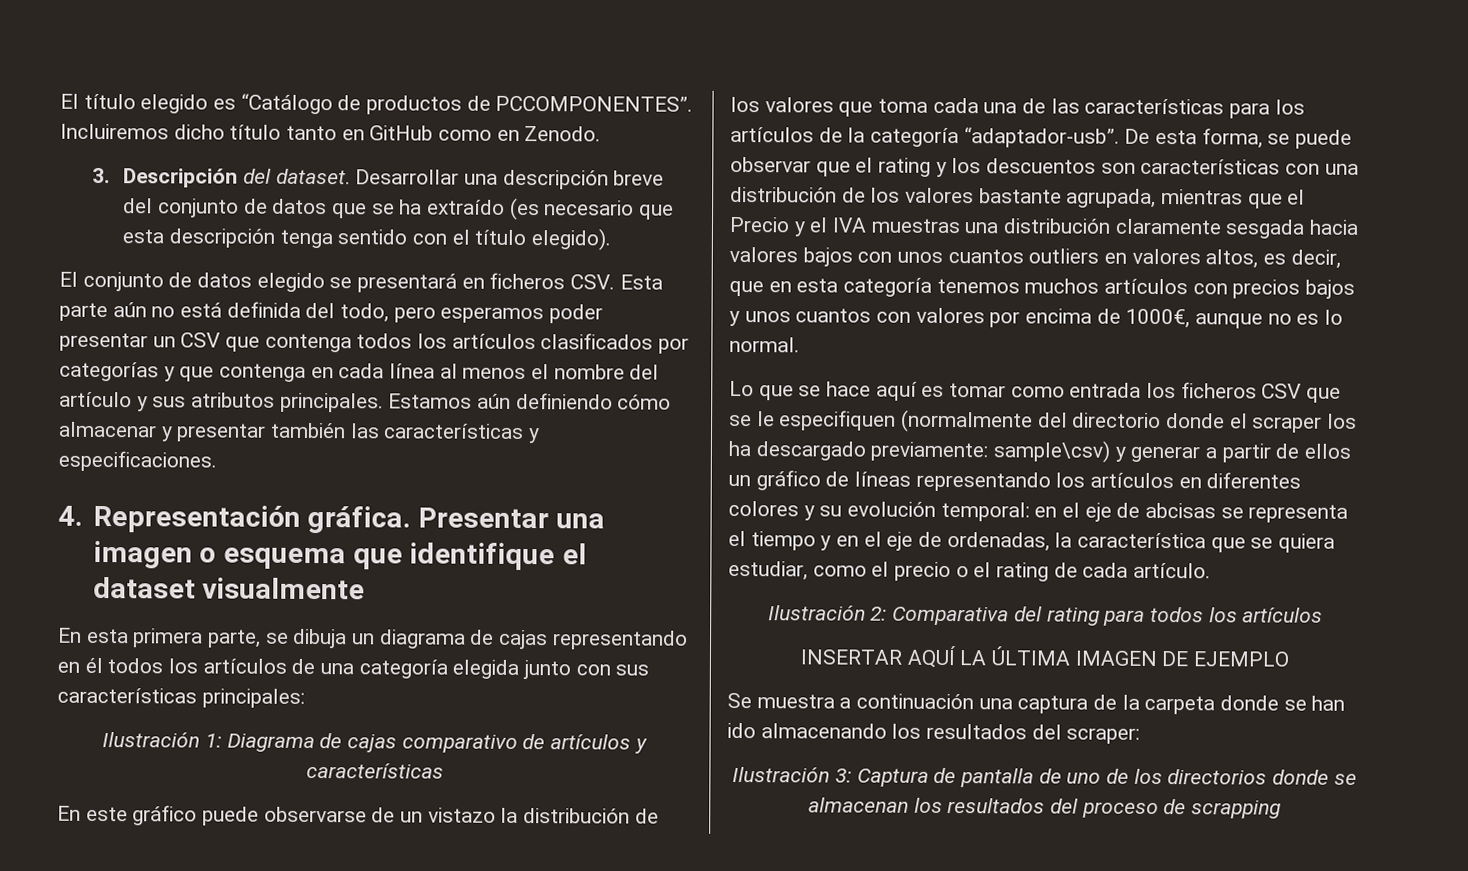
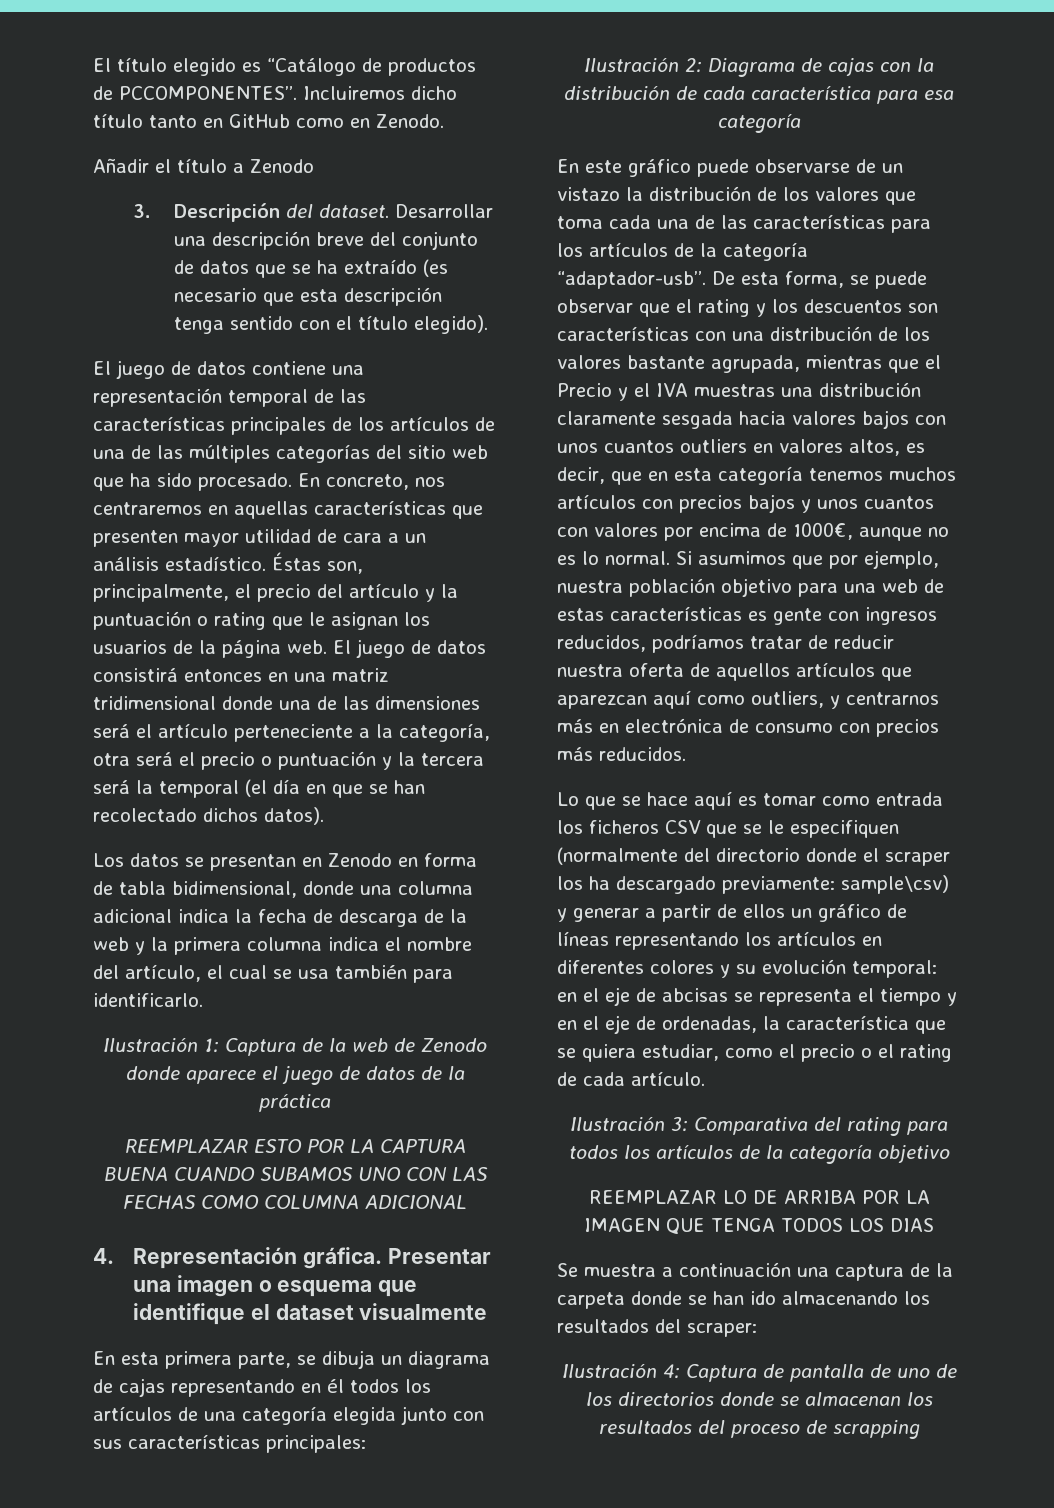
+ Añadir el título a Zenodo
- El conjunto de datos elegido se presentará en ficheros CSV. Esta parte aún no está definida del todo, pero esperamos poder presentar un CSV que contenga todos los artículos clasificados por categorías y que contenga en cada línea al menos el nombre del artículo y sus atributos principales. Estamos aún definiendo cómo almacenar y presentar también las características y especificaciones.
+ El juego de datos contiene una representación temporal de las características principales de los artículos de una de las múltiples categorías del sitio web que ha sido procesado. En concreto, nos centraremos en aquellas características que presenten mayor utilidad de cara a un análisis estadístico. Éstas son, principalmente, el precio del artículo y la puntuación o rating que le asignan los usuarios de la página web. El juego de datos consistirá entonces en una matriz tridimensional donde una de las dimensiones será el artículo perteneciente a la categoría, otra será el precio o puntuación y la tercera será la temporal (el día en que se han recolectado dichos datos).
+ Los datos se presentan en Zenodo en forma de tabla bidimensional, donde una columna adicional indica la fecha de descarga de la web y la primera columna indica el nombre del artículo, el cual se usa también para identificarlo.
+ Ilustración 1: Captura de la web de Zenodo donde aparece el juego de datos de la práctica
+ REEMPLAZAR ESTO POR LA CAPTURA BUENA CUANDO SUBAMOS UNO CON LAS FECHAS COMO COLUMNA ADICIONAL
- Ilustración 1: Diagrama de cajas comparativo de artículos y características
+ Ilustración 2: Diagrama de cajas con la distribución de cada característica para esa categoría
+ Si asumimos que por ejemplo, nuestra población objetivo para una web de estas características es gente con ingresos reducidos, podríamos tratar de reducir nuestra oferta de aquellos artículos que aparezcan aquí como outliers, y centrarnos más en electrónica de consumo con precios más reducidos.
- Ilustración 2: Comparativa del rating para todos los artículos
- INSERTAR AQUÍ LA ÚLTIMA IMAGEN DE EJEMPLO
+ Ilustración 3: Comparativa del rating para todos los artículos de la categoría objetivo
+ REEMPLAZAR LO DE ARRIBA POR LA IMAGEN QUE TENGA TODOS LOS DIAS
- Ilustración 3: Captura de pantalla de uno de los directorios donde se almacenan los resultados del proceso de scrapping
+ Ilustración 4: Captura de pantalla de uno de los directorios donde se almacenan los resultados del proceso de scrapping

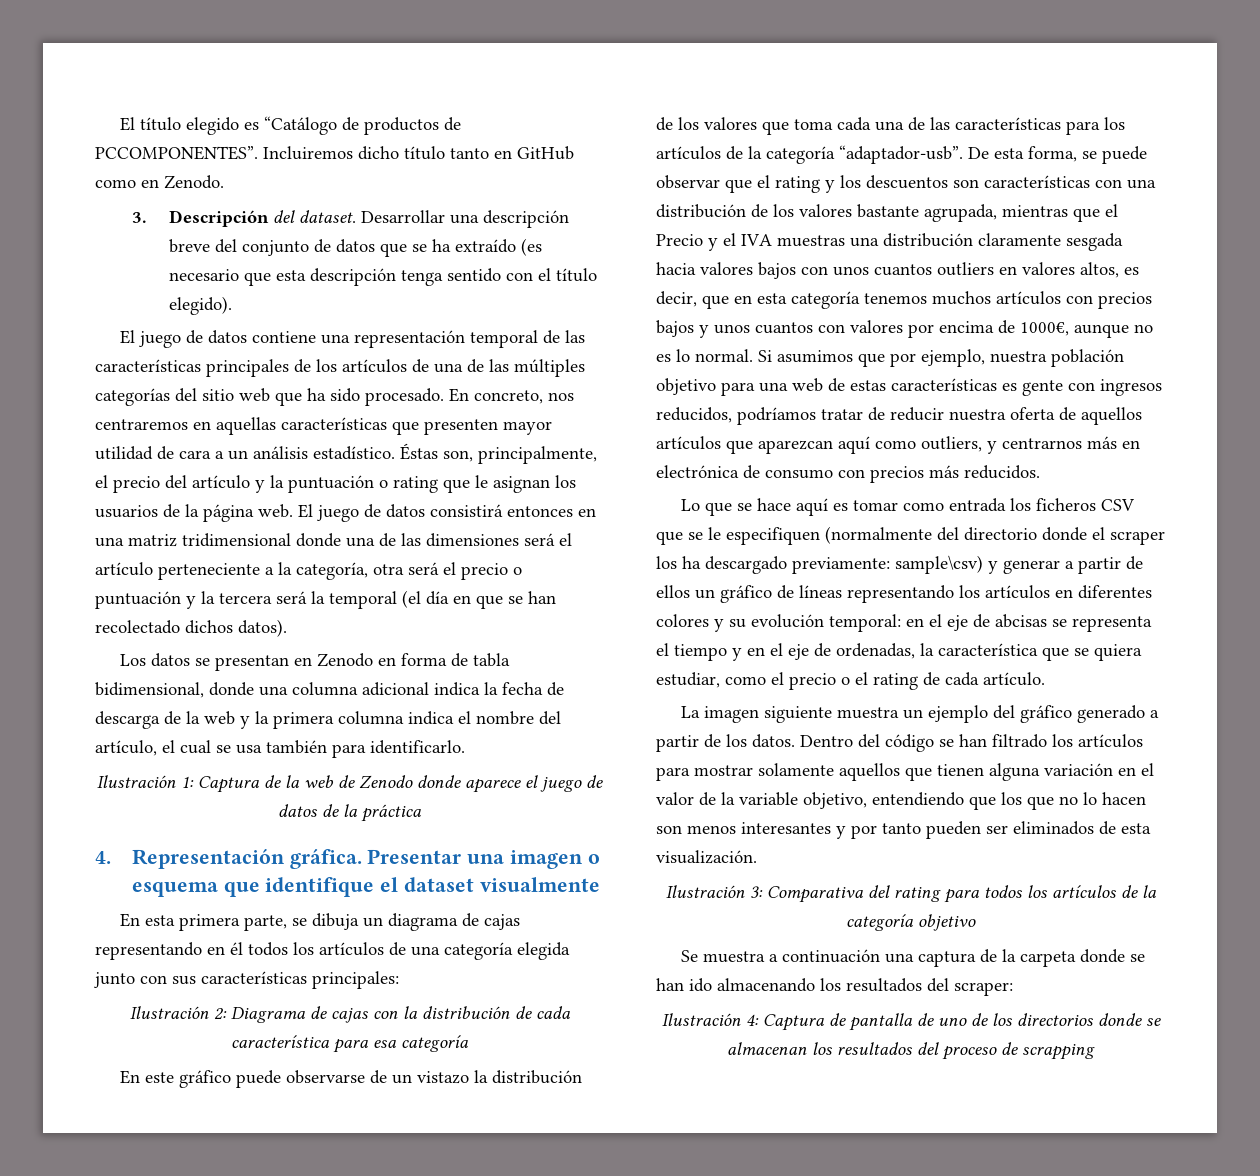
- Añadir el título a Zenodo
- REEMPLAZAR ESTO POR LA CAPTURA BUENA CUANDO SUBAMOS UNO CON LAS FECHAS COMO COLUMNA ADICIONAL
+ La imagen siguiente muestra un ejemplo del gráfico generado a partir de los datos. Dentro del código se han filtrado los artículos para mostrar solamente aquellos que tienen alguna variación en el valor de la variable objetivo, entendiendo que los que no lo hacen son menos interesantes y por tanto pueden ser eliminados de esta visualización.
- REEMPLAZAR LO DE ARRIBA POR LA IMAGEN QUE TENGA TODOS LOS DIAS

